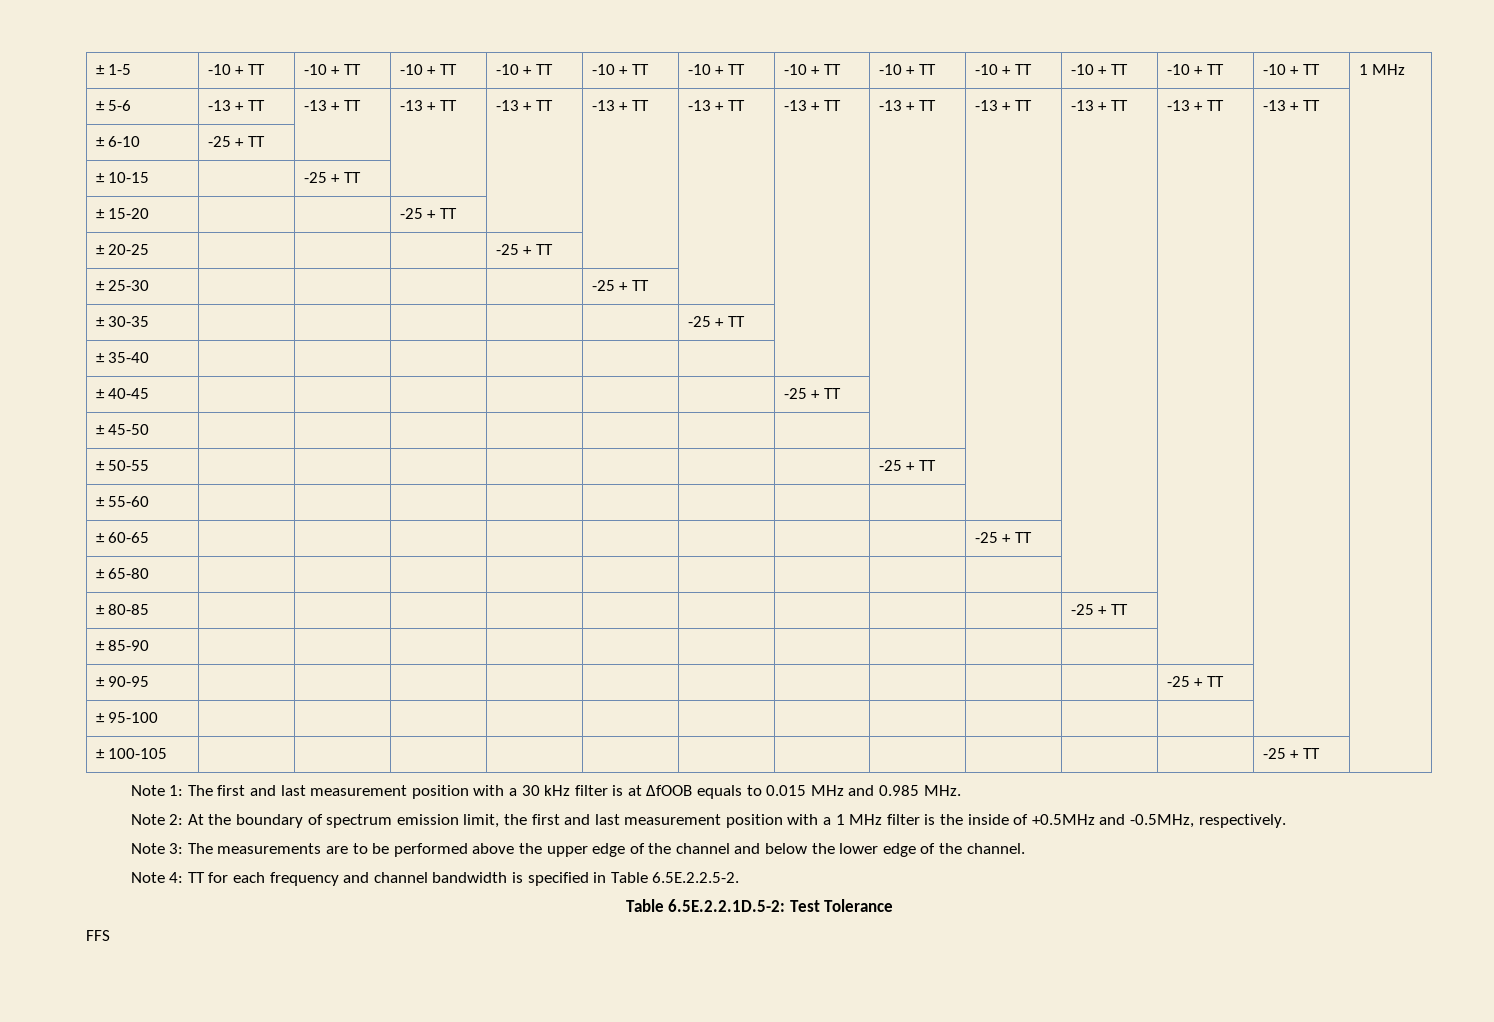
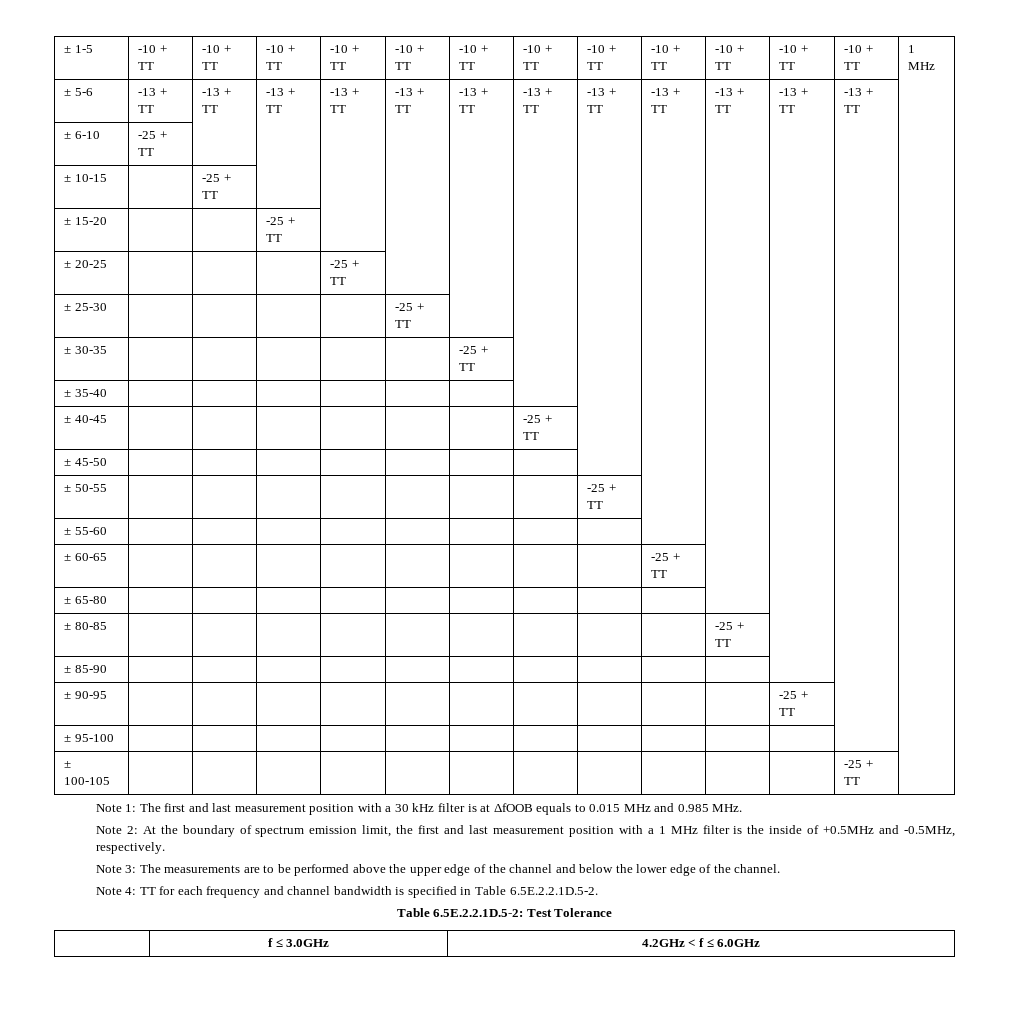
- Note 4: TT for each frequency and channel bandwidth is specified in Table 6.5E.2.2.5-2.
+ Note 4: TT for each frequency and channel bandwidth is specified in Table 6.5E.2.2.1D.5-2.
- FFS
+ | f ≤ 3.0GHz | 4.2GHz < f ≤ 6.0GHz

